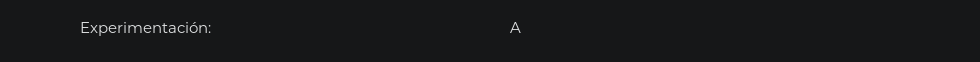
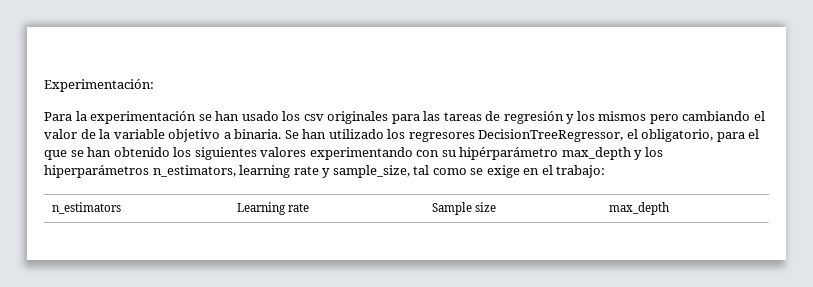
- A
+ Para la experimentación se han usado los csv originales para las tareas de regresión y los mismos pero cambiando el valor de la variable objetivo a binaria. Se han utilizado los regresores DecisionTreeRegressor, el obligatorio, para el que se han obtenido los siguientes valores experimentando con su hipérparámetro max_depth y los hiperparámetros n_estimators, learning rate y sample_size, tal como se exige en el trabajo:
+ n_estimators | Learning rate | Sample size | max_depth

